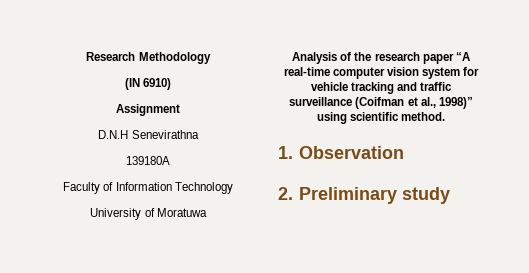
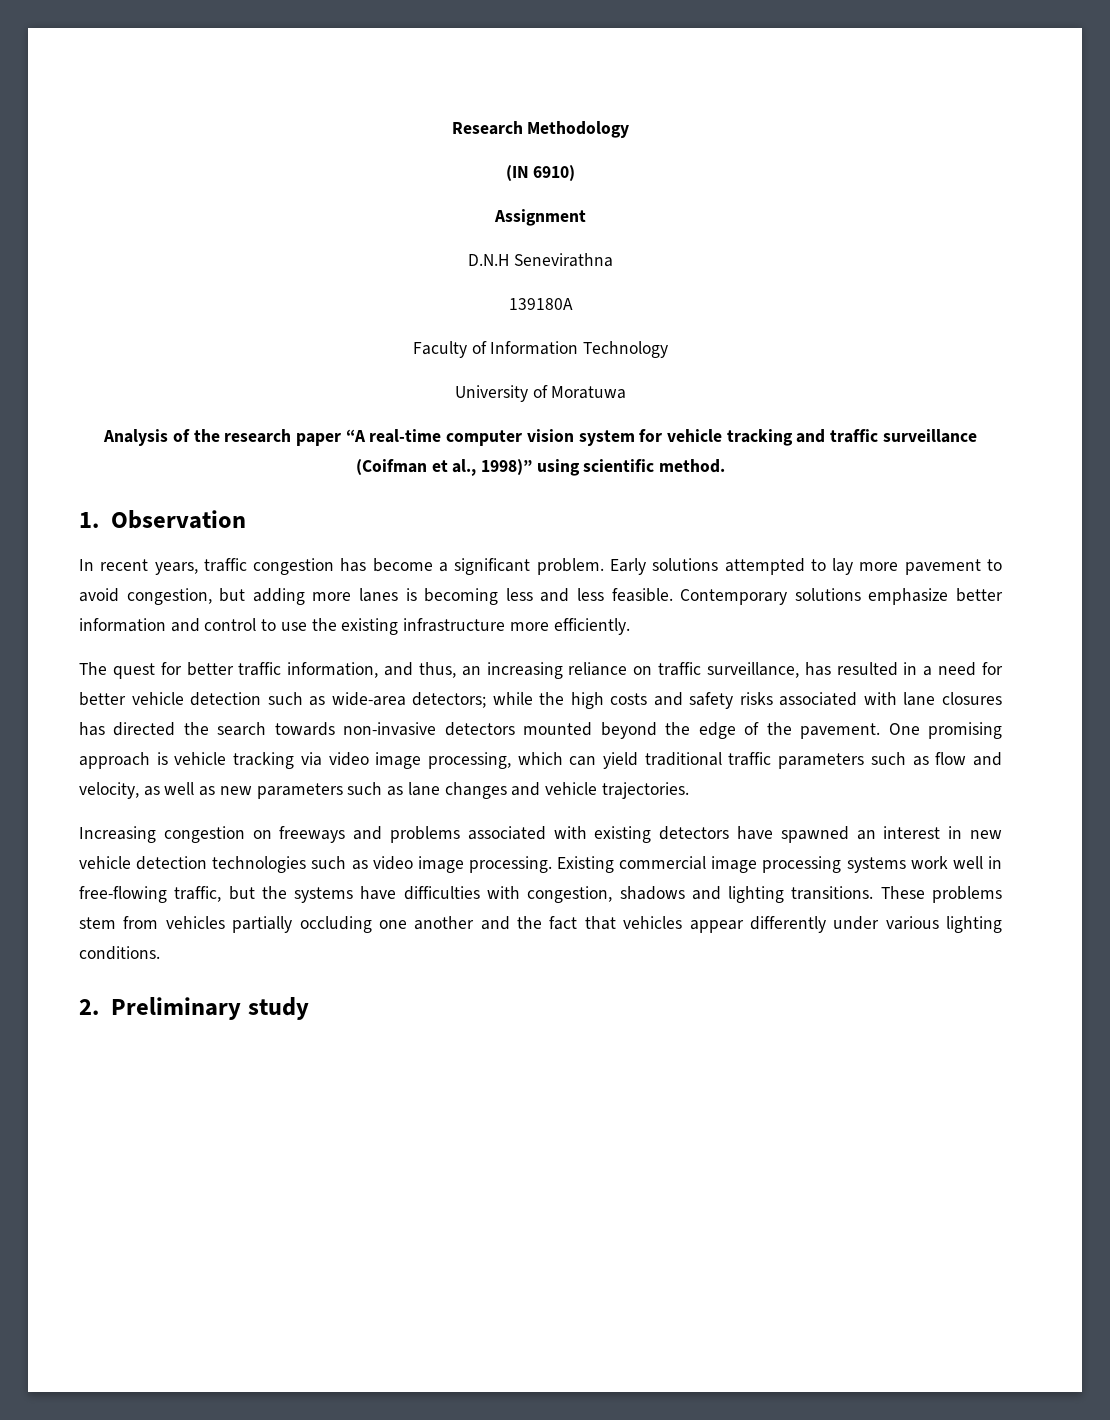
+ In recent years, traffic congestion has become a significant problem. Early solutions attempted to lay more pavement to avoid congestion, but adding more lanes is becoming less and less feasible. Contemporary solutions emphasize better information and control to use the existing infrastructure more efficiently.
+ The quest for better traffic information, and thus, an increasing reliance on traffic surveillance, has resulted in a need for better vehicle detection such as wide-area detectors; while the high costs and safety risks associated with lane closures has directed the search towards non-invasive detectors mounted beyond the edge of the pavement. One promising approach is vehicle tracking via video image processing, which can yield traditional traffic parameters such as flow and velocity, as well as new parameters such as lane changes and vehicle trajectories.
+ Increasing congestion on freeways and problems associated with existing detectors have spawned an interest in new vehicle detection technologies such as video image processing. Existing commercial image processing systems work well in free-flowing traffic, but the systems have difficulties with congestion, shadows and lighting transitions. These problems stem from vehicles partially occluding one another and the fact that vehicles appear differently under various lighting conditions.

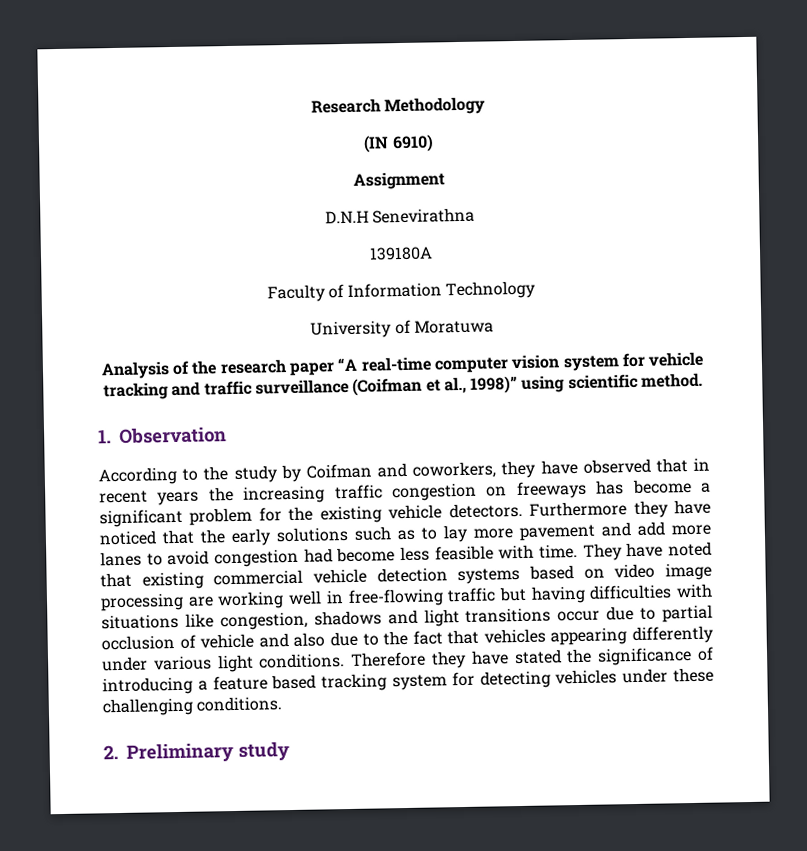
- In recent years, traffic congestion has become a significant problem. Early solutions attempted to lay more pavement to avoid congestion, but adding more lanes is becoming less and less feasible. Contemporary solutions emphasize better information and control to use the existing infrastructure more efficiently.
- The quest for better traffic information, and thus, an increasing reliance on traffic surveillance, has resulted in a need for better vehicle detection such as wide-area detectors; while the high costs and safety risks associated with lane closures has directed the search towards non-invasive detectors mounted beyond the edge of the pavement. One promising approach is vehicle tracking via video image processing, which can yield traditional traffic parameters such as flow and velocity, as well as new parameters such as lane changes and vehicle trajectories.
- Increasing congestion on freeways and problems associated with existing detectors have spawned an interest in new vehicle detection technologies such as video image processing. Existing commercial image processing systems work well in free-flowing traffic, but the systems have difficulties with congestion, shadows and lighting transitions. These problems stem from vehicles partially occluding one another and the fact that vehicles appear differently under various lighting conditions.
+ According to the study by Coifman and coworkers, they have observed that in recent years the increasing traffic congestion on freeways has become a significant problem for the existing vehicle detectors. Furthermore they have noticed that the early solutions such as to lay more pavement and add more lanes to avoid congestion had become less feasible with time. They have noted that existing commercial vehicle detection systems based on video image processing are working well in free-flowing traffic but having difficulties with situations like congestion, shadows and light transitions occur due to partial occlusion of vehicle and also due to the fact that vehicles appearing differently under various light conditions. Therefore they have stated the significance of introducing a feature based tracking system for detecting vehicles under these challenging conditions.

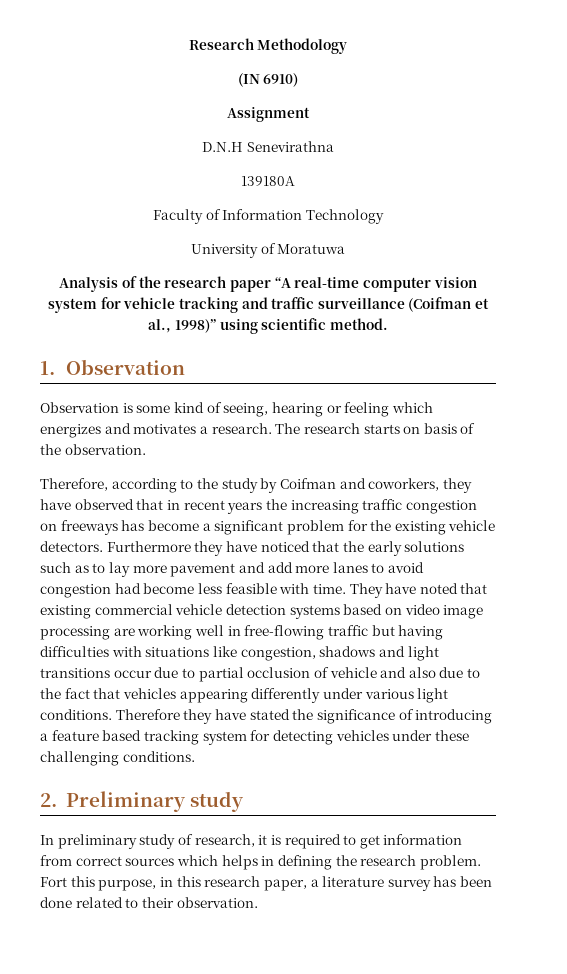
- According to the study by Coifman and coworkers, they have observed that in recent years the increasing traffic congestion on freeways has become a significant problem for the existing vehicle detectors.
+ Observation is some kind of seeing, hearing or feeling which energizes and motivates a research. The research starts on basis of the observation.
+ Therefore, according to the study by Coifman and coworkers, they have observed that in recent years the increasing traffic congestion on freeways has become a significant problem for the existing vehicle detectors.
+ In preliminary study of research, it is required to get information from correct sources which helps in defining the research problem. Fort this purpose, in this research paper, a literature survey has been done related to their observation.

